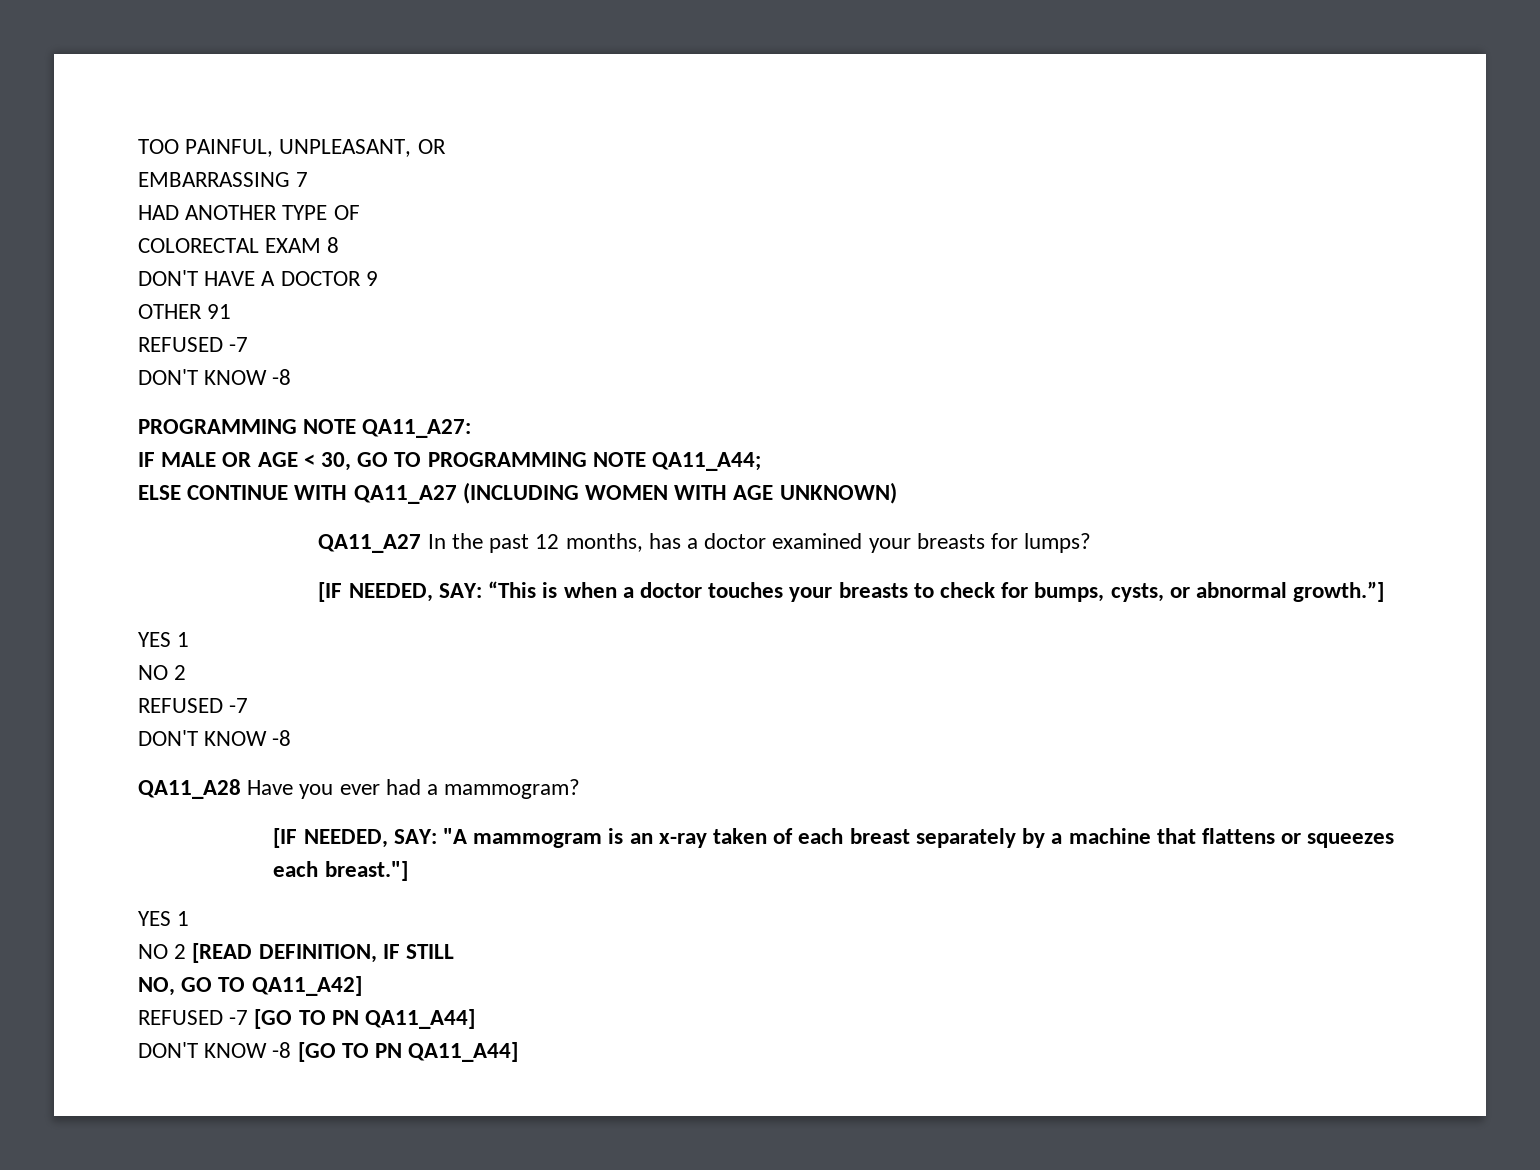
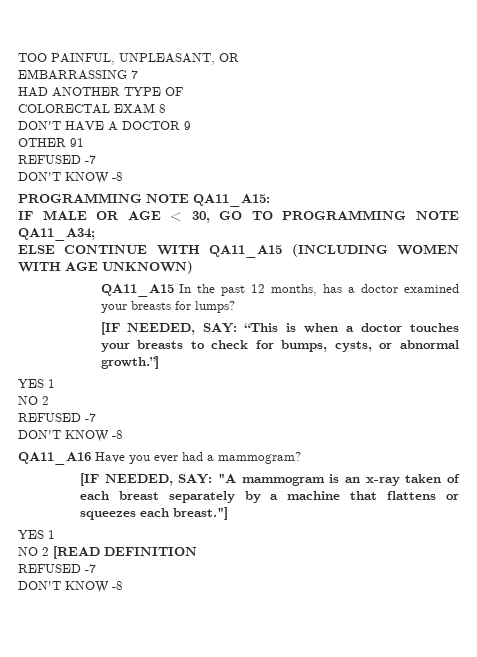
- PROGRAMMING NOTE QA11_A27:
+ PROGRAMMING NOTE QA11_A15:
- IF MALE OR AGE < 30, GO TO PROGRAMMING NOTE QA11_A44;
+ IF MALE OR AGE < 30, GO TO PROGRAMMING NOTE QA11_A34;
- ELSE CONTINUE WITH QA11_A27 (INCLUDING WOMEN WITH AGE UNKNOWN)
+ ELSE CONTINUE WITH QA11_A15 (INCLUDING WOMEN WITH AGE UNKNOWN)
- QA11_A27 In the past 12 months, has a doctor examined your breasts for lumps?
+ QA11_A15 In the past 12 months, has a doctor examined your breasts for lumps?
- QA11_A28 Have you ever had a mammogram?
+ QA11_A16 Have you ever had a mammogram?
- NO 2 [READ DEFINITION, IF STILL
- NO, GO TO QA11_A42]
- REFUSED -7 [GO TO PN QA11_A44]
- DON'T KNOW -8 [GO TO PN QA11_A44]
+ NO 2 [READ DEFINITION
+ REFUSED -7
+ DON'T KNOW -8

